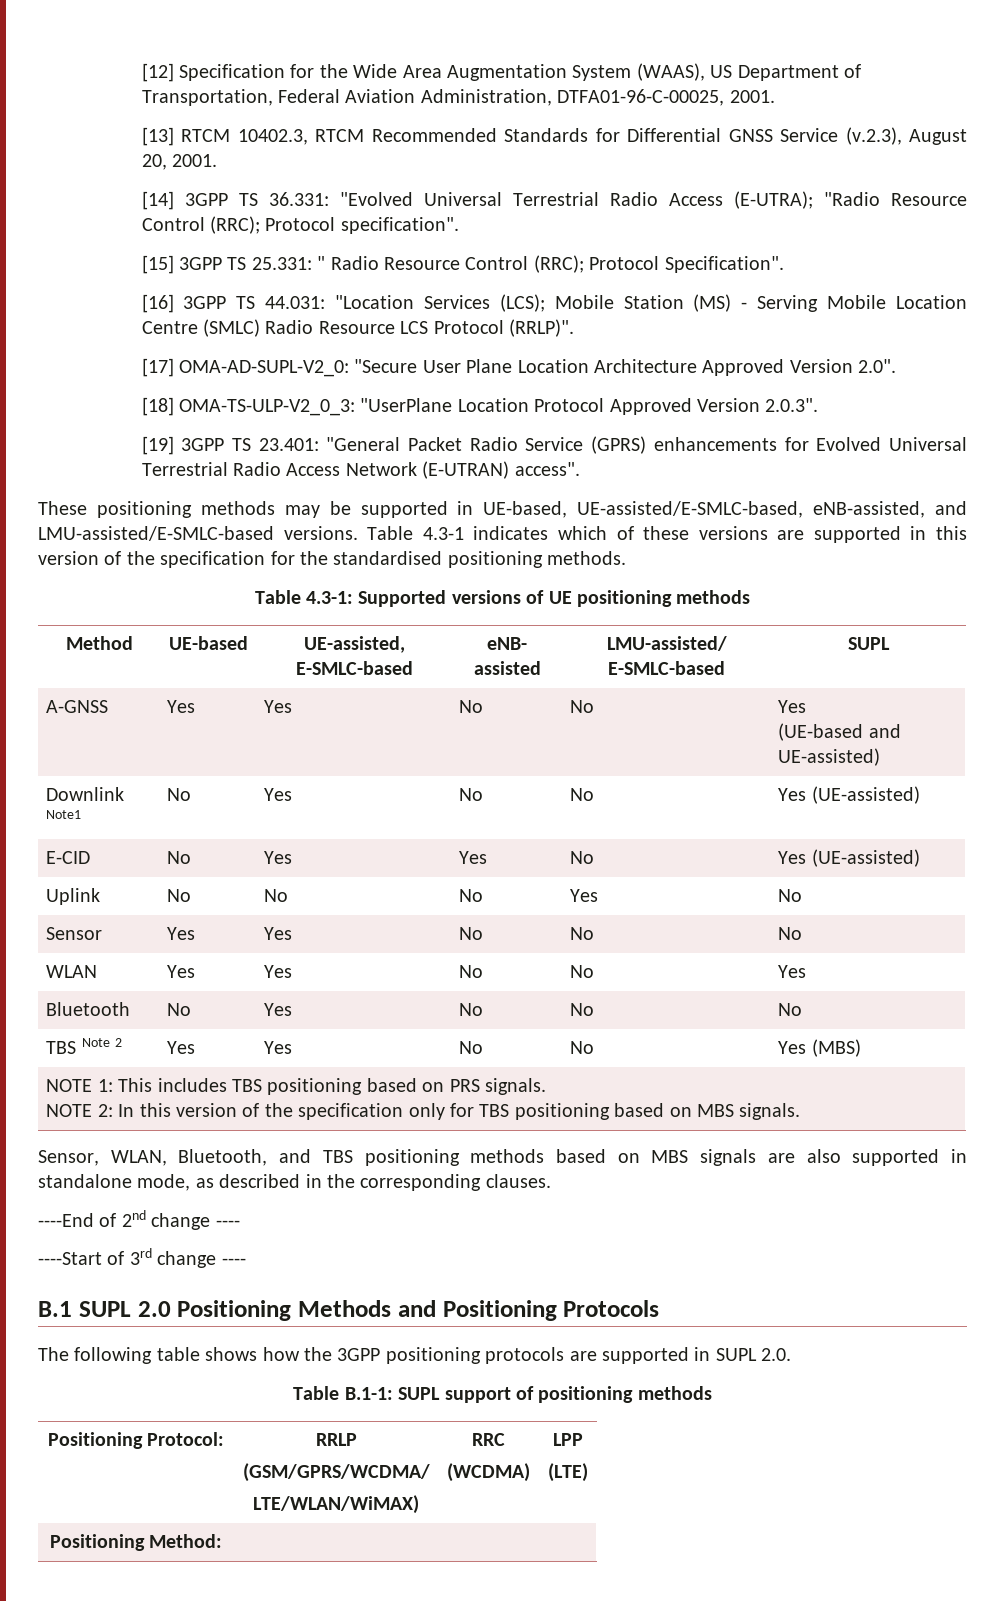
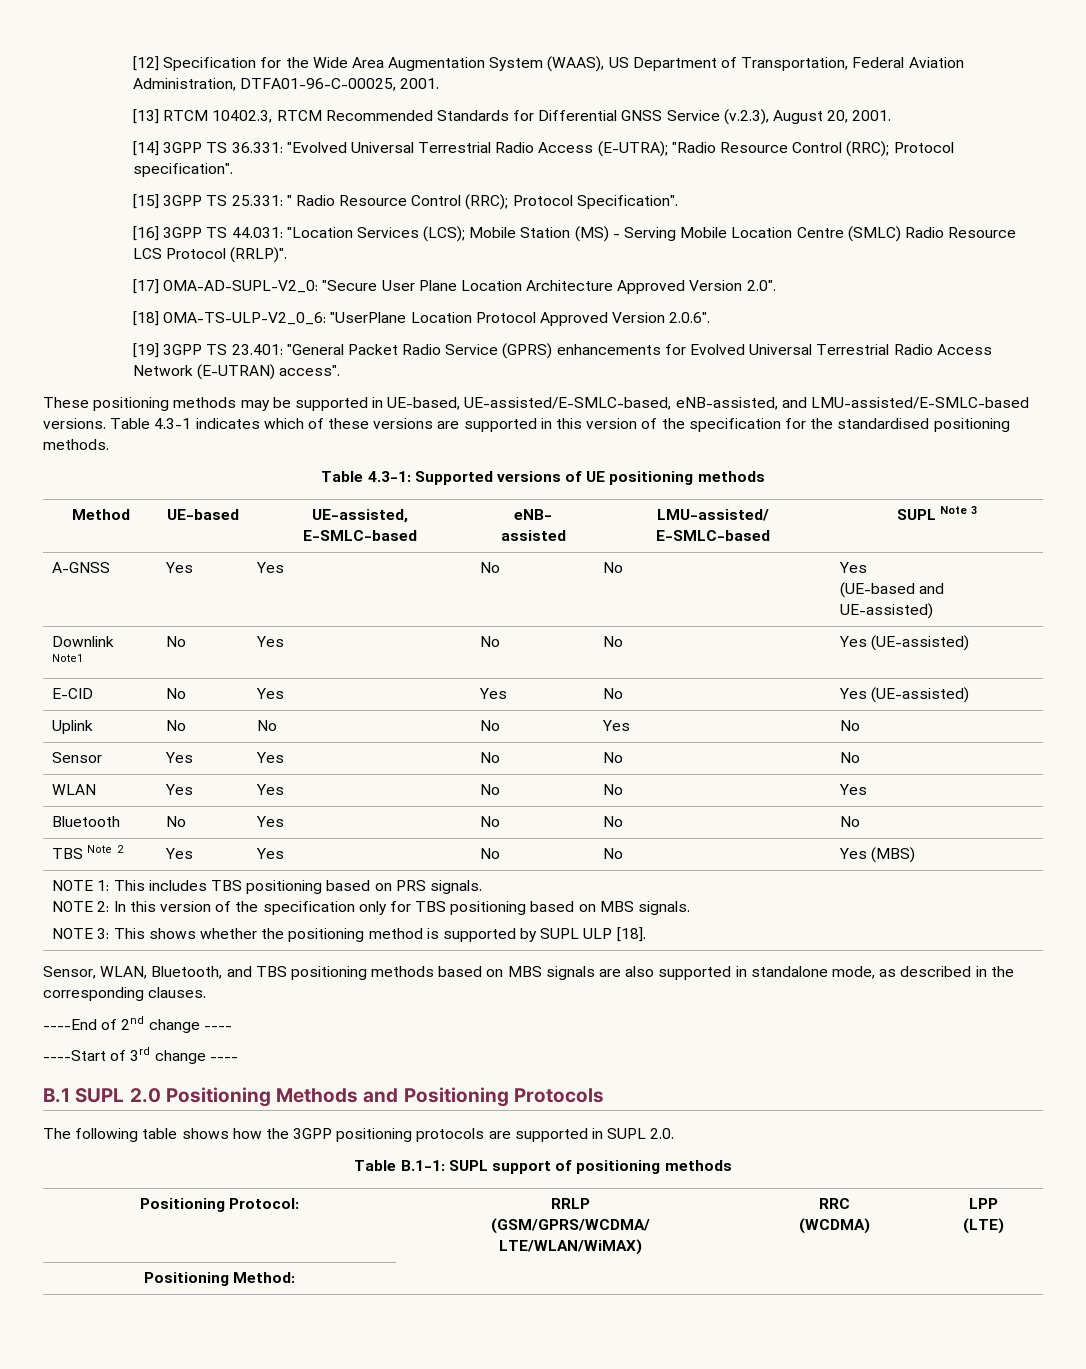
- [18] OMA-TS-ULP-V2_0_3: "UserPlane Location Protocol Approved Version 2.0.3".
+ [18] OMA-TS-ULP-V2_0_6: "UserPlane Location Protocol Approved Version 2.0.6".
- Method | UE-based | UE-assisted, E-SMLC-based | eNB- assisted | LMU-assisted/ E-SMLC-based | SUPL
+ Method | UE-based | UE-assisted, E-SMLC-based | eNB- assisted | LMU-assisted/ E-SMLC-based | SUPL Note 3
  NOTE 1: This includes TBS positioning based on PRS signals.
  NOTE 2: In this version of the specification only for TBS positioning based on MBS signals.
+ NOTE 3: This shows whether the positioning method is supported by SUPL ULP [18].

